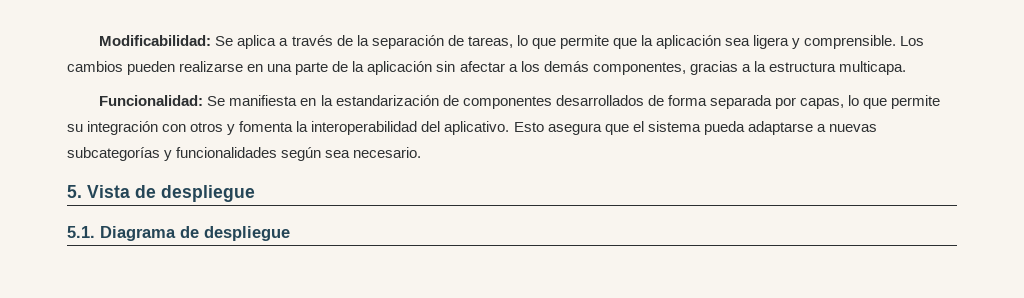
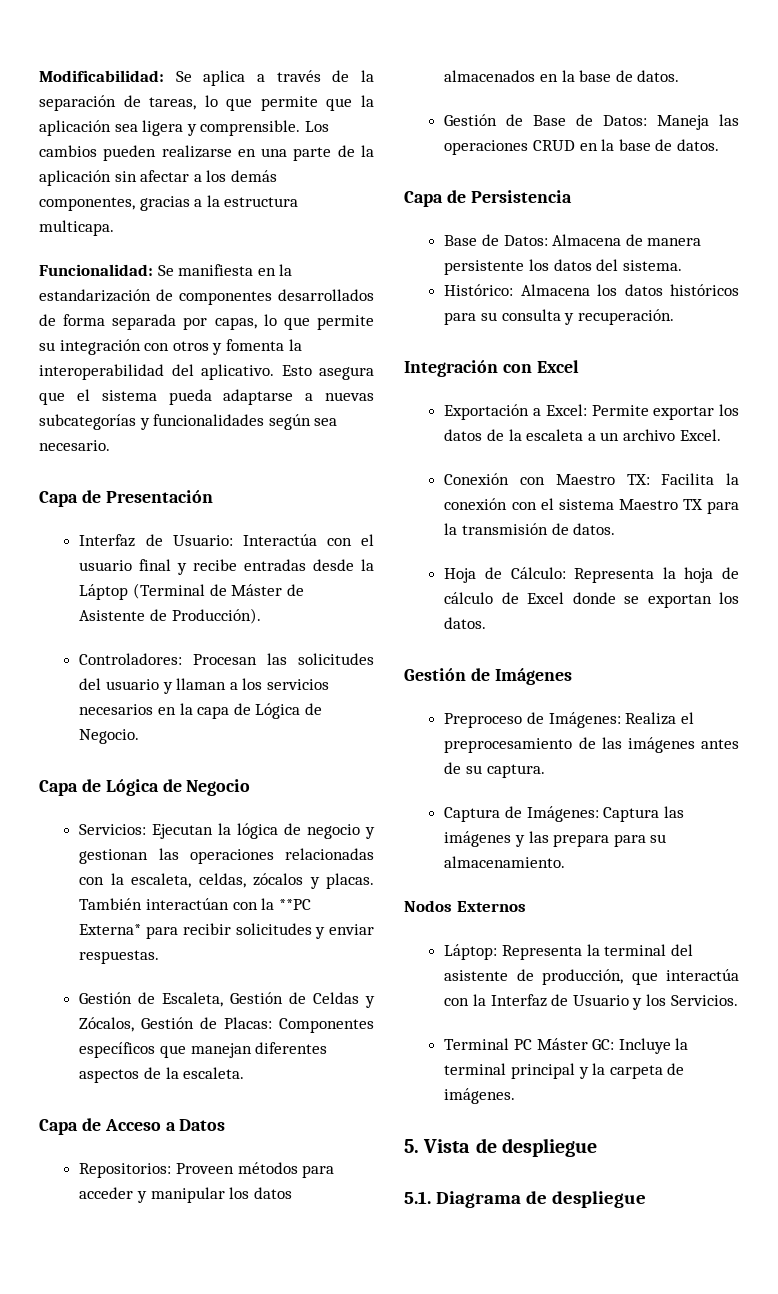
+ Capa de Presentación
+ Interfaz de Usuario: Interactúa con el usuario final y recibe entradas desde la Láptop (Terminal de Máster de Asistente de Producción).
+ Controladores: Procesan las solicitudes del usuario y llaman a los servicios necesarios en la capa de Lógica de Negocio.
+ Capa de Lógica de Negocio
+ Servicios: Ejecutan la lógica de negocio y gestionan las operaciones relacionadas con la escaleta, celdas, zócalos y placas. También interactúan con la **PC Externa* para recibir solicitudes y enviar respuestas.
+ Gestión de Escaleta, Gestión de Celdas y Zócalos, Gestión de Placas: Componentes específicos que manejan diferentes aspectos de la escaleta.
+ Capa de Acceso a Datos
+ Repositorios: Proveen métodos para acceder y manipular los datos almacenados en la base de datos.
+ Gestión de Base de Datos: Maneja las operaciones CRUD en la base de datos.
+ Capa de Persistencia
+ Base de Datos: Almacena de manera persistente los datos del sistema.
+ Histórico: Almacena los datos históricos para su consulta y recuperación.
+ Integración con Excel
+ Exportación a Excel: Permite exportar los datos de la escaleta a un archivo Excel.
+ Conexión con Maestro TX: Facilita la conexión con el sistema Maestro TX para la transmisión de datos.
+ Hoja de Cálculo: Representa la hoja de cálculo de Excel donde se exportan los datos.
+ Gestión de Imágenes
+ Preproceso de Imágenes: Realiza el preprocesamiento de las imágenes antes de su captura.
+ Captura de Imágenes: Captura las imágenes y las prepara para su almacenamiento.
+ Nodos Externos
+ Láptop: Representa la terminal del asistente de producción, que interactúa con la Interfaz de Usuario y los Servicios.
+ Terminal PC Máster GC: Incluye la terminal principal y la carpeta de imágenes.

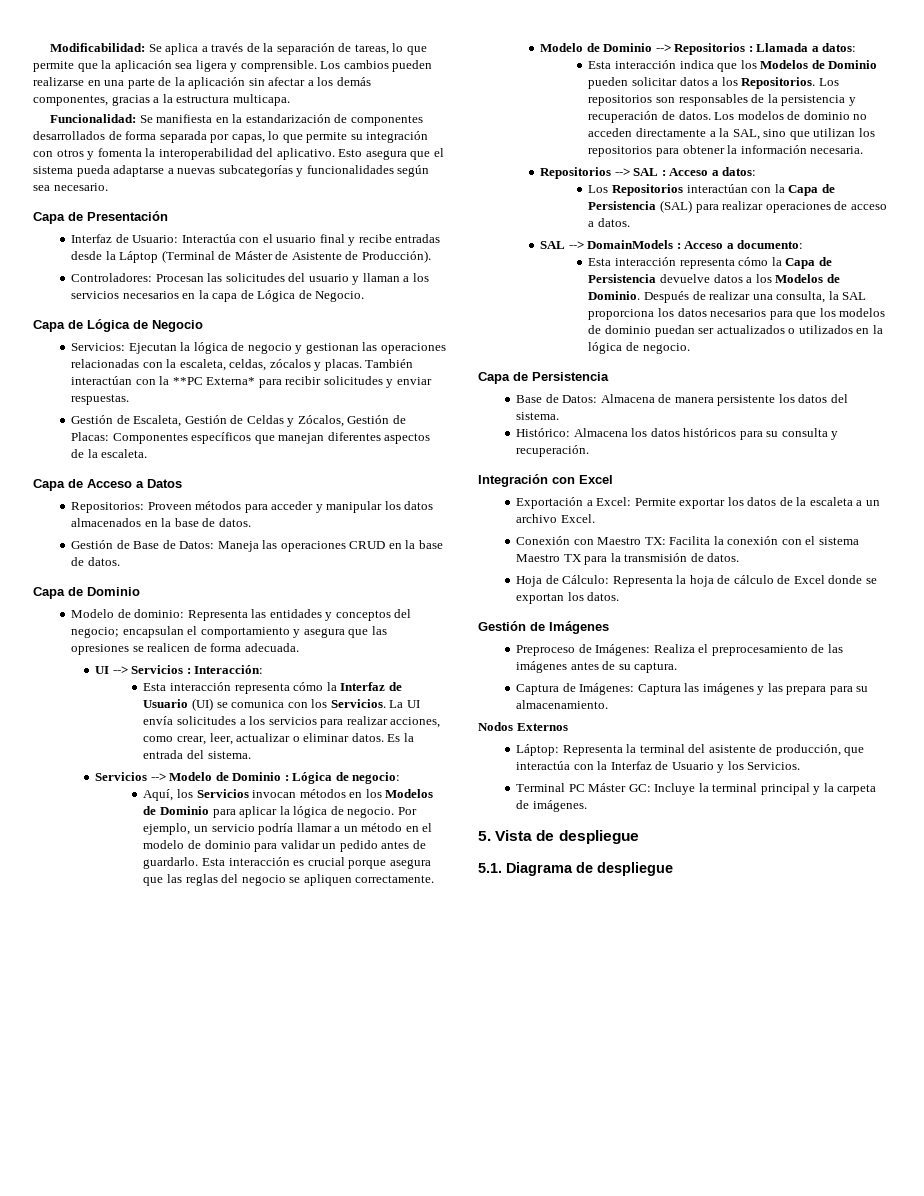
+ Capa de Dominio
+ Modelo de dominio: Representa las entidades y conceptos del negocio; encapsulan el comportamiento y asegura que las opresiones se realicen de forma adecuada.
+ UI --> Servicios : Interacción:
+ Esta interacción representa cómo la Interfaz de Usuario (UI) se comunica con los Servicios. La UI envía solicitudes a los servicios para realizar acciones, como crear, leer, actualizar o eliminar datos. Es la entrada del sistema.
+ Servicios --> Modelo de Dominio : Lógica de negocio:
+ Aquí, los Servicios invocan métodos en los Modelos de Dominio para aplicar la lógica de negocio. Por ejemplo, un servicio podría llamar a un método en el modelo de dominio para validar un pedido antes de guardarlo. Esta interacción es crucial porque asegura que las reglas del negocio se apliquen correctamente.
+ Modelo de Dominio --> Repositorios : Llamada a datos:
+ Esta interacción indica que los Modelos de Dominio pueden solicitar datos a los Repositorios. Los repositorios son responsables de la persistencia y recuperación de datos. Los modelos de dominio no acceden directamente a la SAL, sino que utilizan los repositorios para obtener la información necesaria.
+ Repositorios --> SAL : Acceso a datos:
+ Los Repositorios interactúan con la Capa de Persistencia (SAL) para realizar operaciones de acceso a datos.
+ SAL --> DomainModels : Acceso a documento:
+ Esta interacción representa cómo la Capa de Persistencia devuelve datos a los Modelos de Dominio. Después de realizar una consulta, la SAL proporciona los datos necesarios para que los modelos de dominio puedan ser actualizados o utilizados en la lógica de negocio.

